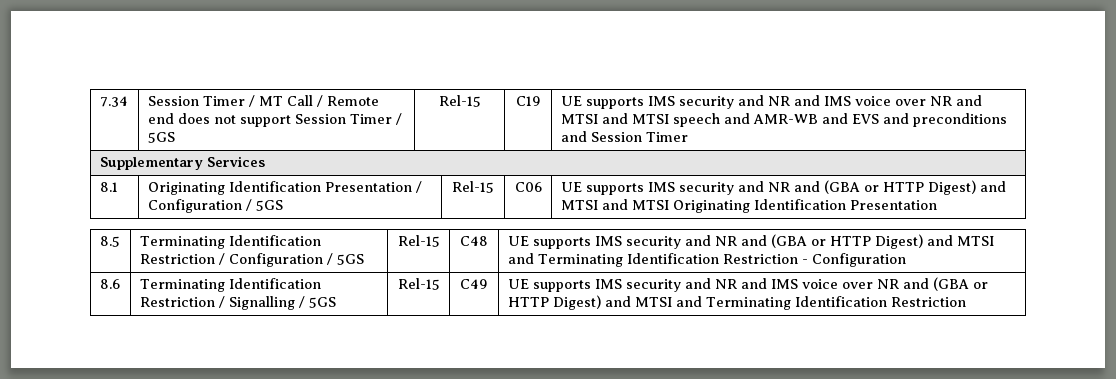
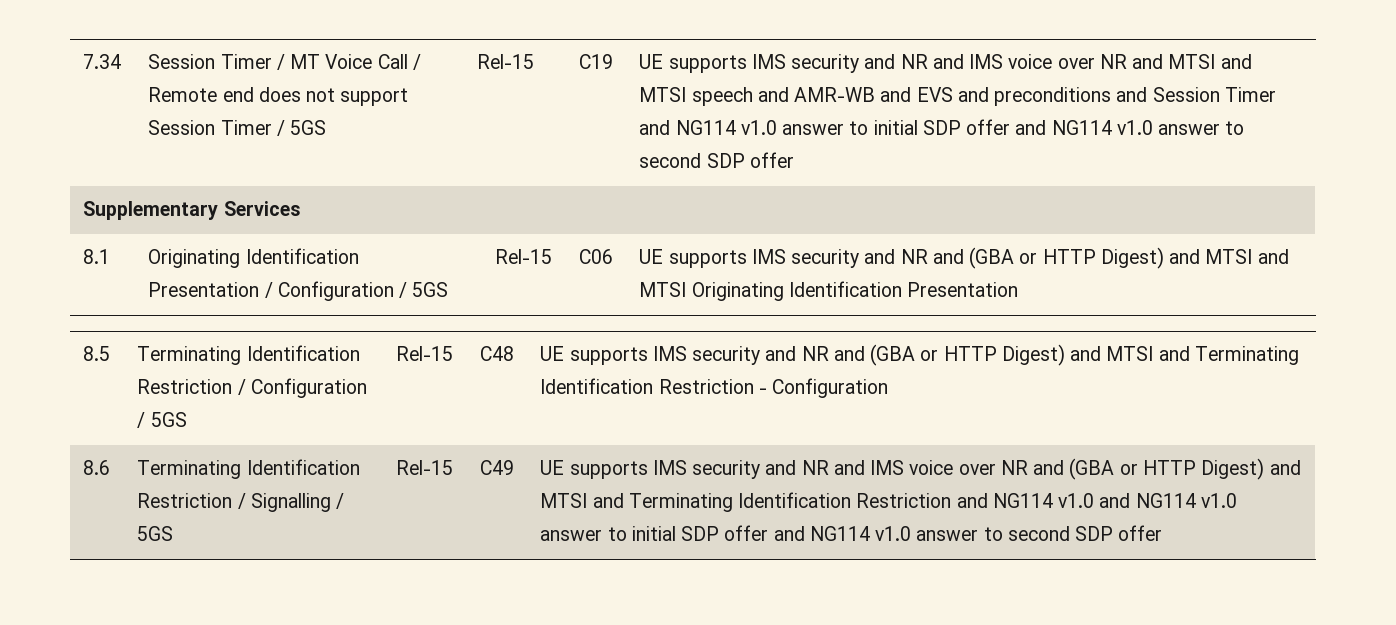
- Session Timer / MT Call / Remote end does not support Session Timer / 5GS
+ Session Timer / MT Voice Call / Remote end does not support Session Timer / 5GS
- UE supports IMS security and NR and IMS voice over NR and MTSI and MTSI speech and AMR-WB and EVS and preconditions and Session Timer
+ UE supports IMS security and NR and IMS voice over NR and MTSI and MTSI speech and AMR-WB and EVS and preconditions and Session Timer and NG114 v1.0 answer to initial SDP offer and NG114 v1.0 answer to second SDP offer
- UE supports IMS security and NR and IMS voice over NR and (GBA or HTTP Digest) and MTSI and Terminating Identification Restriction
+ UE supports IMS security and NR and IMS voice over NR and (GBA or HTTP Digest) and MTSI and Terminating Identification Restriction and NG114 v1.0 and NG114 v1.0 answer to initial SDP offer and NG114 v1.0 answer to second SDP offer

